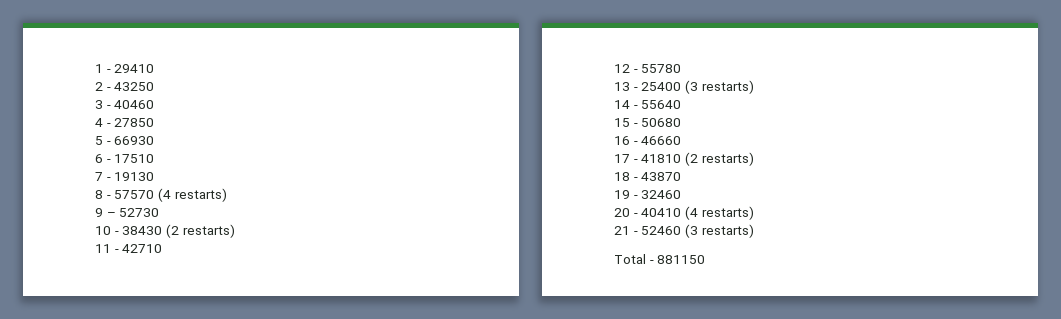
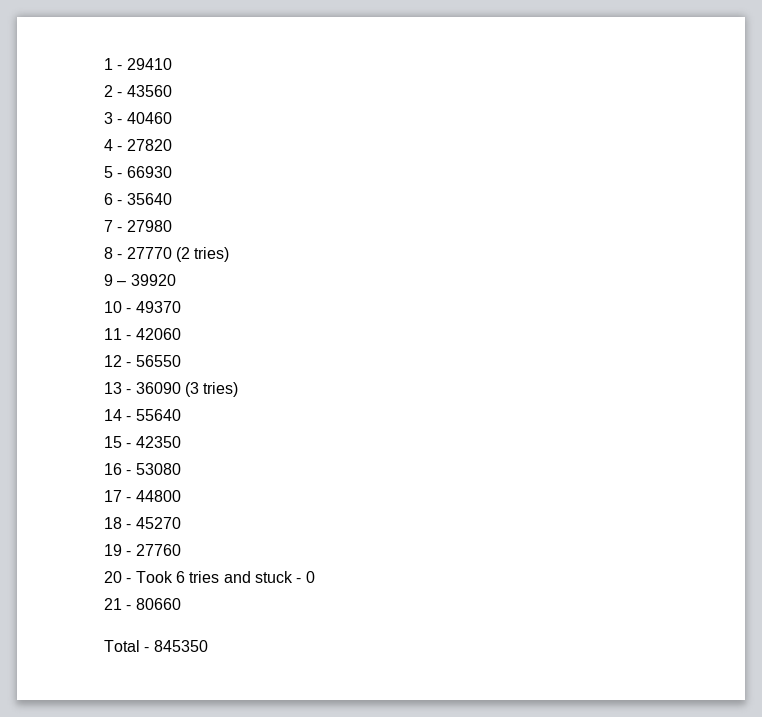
- 2 - 43250
+ 2 - 43560
- 4 - 27850
+ 4 - 27820
- 6 - 17510
+ 6 - 35640
- 7 - 19130
+ 7 - 27980
- 8 - 57570 (4 restarts)
+ 8 - 27770 (2 tries)
- 9 – 52730
+ 9 – 39920
- 10 - 38430 (2 restarts)
+ 10 - 49370
- 11 - 42710
+ 11 - 42060
- 12 - 55780
+ 12 - 56550
- 13 - 25400 (3 restarts)
+ 13 - 36090 (3 tries)
- 15 - 50680
+ 15 - 42350
- 16 - 46660
+ 16 - 53080
- 17 - 41810 (2 restarts)
+ 17 - 44800
- 18 - 43870
+ 18 - 45270
- 19 - 32460
+ 19 - 27760
- 20 - 40410 (4 restarts)
+ 20 - Took 6 tries and stuck - 0
- 21 - 52460 (3 restarts)
+ 21 - 80660
- Total - 881150
+ Total - 845350

